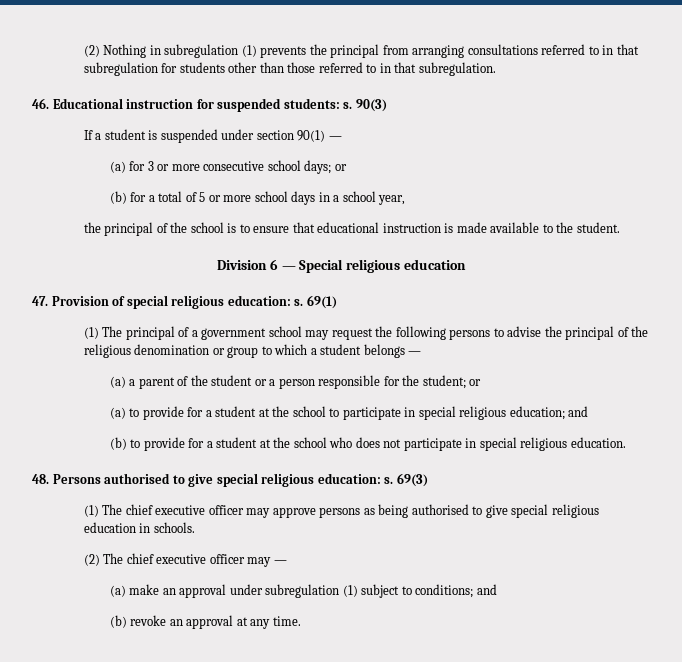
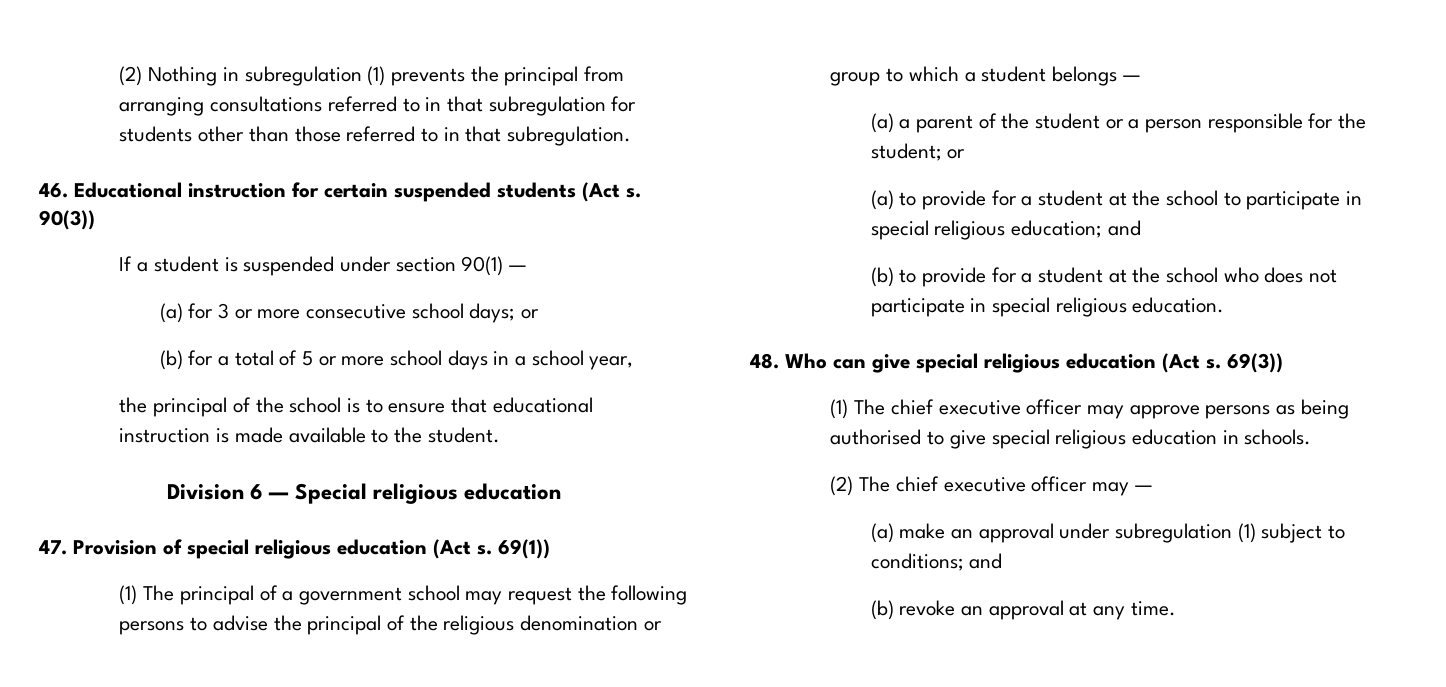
- 46. Educational instruction for suspended students: s. 90(3)
+ 46. Educational instruction for certain suspended students (Act s. 90(3))
- 47. Provision of special religious education: s. 69(1)
+ 47. Provision of special religious education (Act s. 69(1))
- 48. Persons authorised to give special religious education: s. 69(3)
+ 48. Who can give special religious education (Act s. 69(3))

